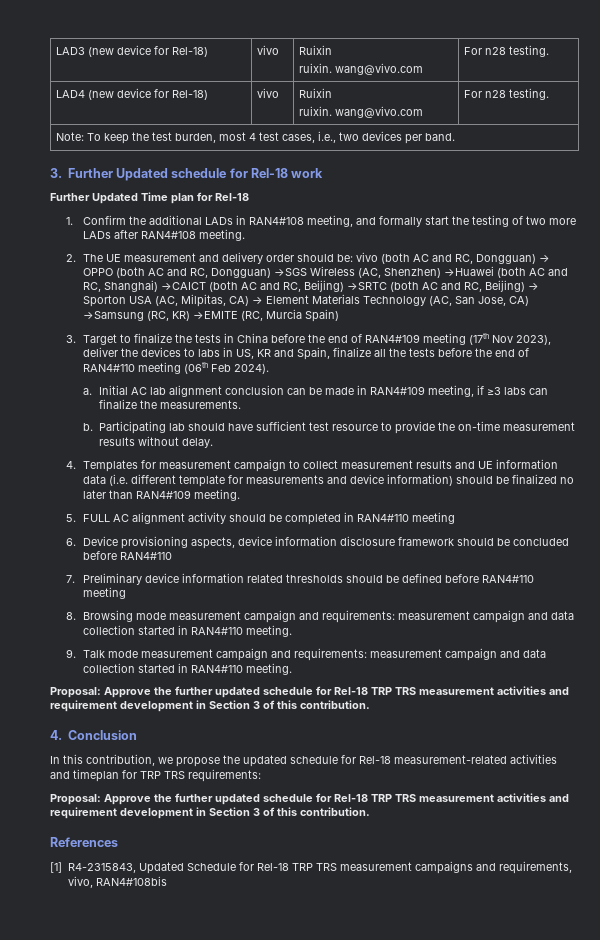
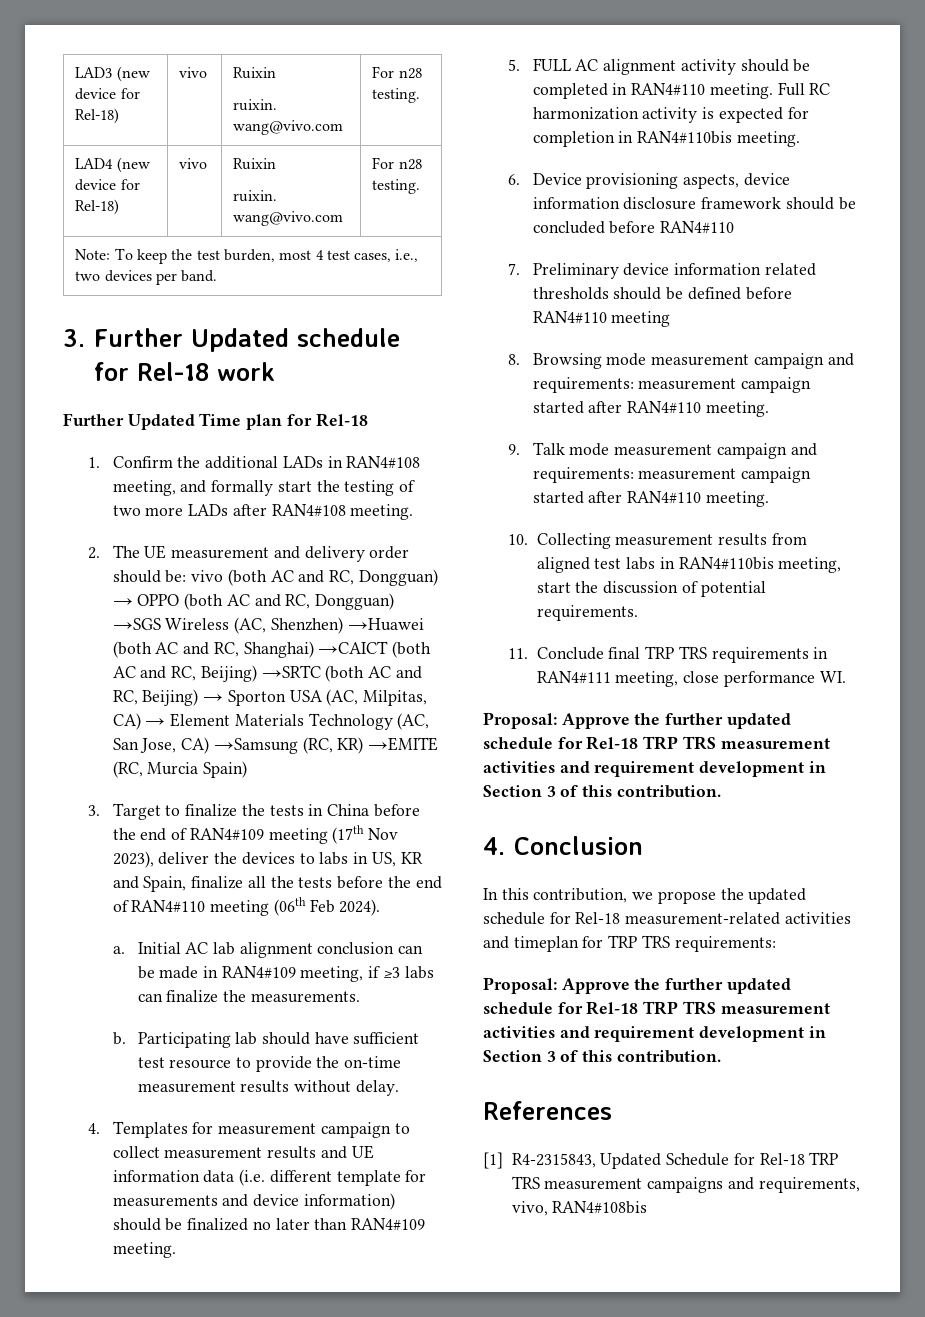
- 5. FULL AC alignment activity should be completed in RAN4#110 meeting
+ 5. FULL AC alignment activity should be completed in RAN4#110 meeting. Full RC harmonization activity is expected for completion in RAN4#110bis meeting.
- 8. Browsing mode measurement campaign and requirements: measurement campaign and data collection started in RAN4#110 meeting.
+ 8. Browsing mode measurement campaign and requirements: measurement campaign started after RAN4#110 meeting.
- 9. Talk mode measurement campaign and requirements: measurement campaign and data collection started in RAN4#110 meeting.
+ 9. Talk mode measurement campaign and requirements: measurement campaign started after RAN4#110 meeting.
+ 10. Collecting measurement results from aligned test labs in RAN4#110bis meeting, start the discussion of potential requirements.
+ 11. Conclude final TRP TRS requirements in RAN4#111 meeting, close performance WI.

